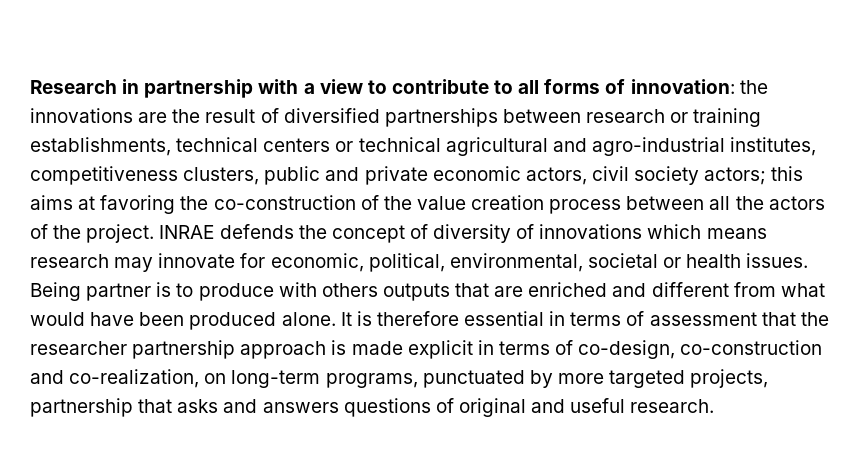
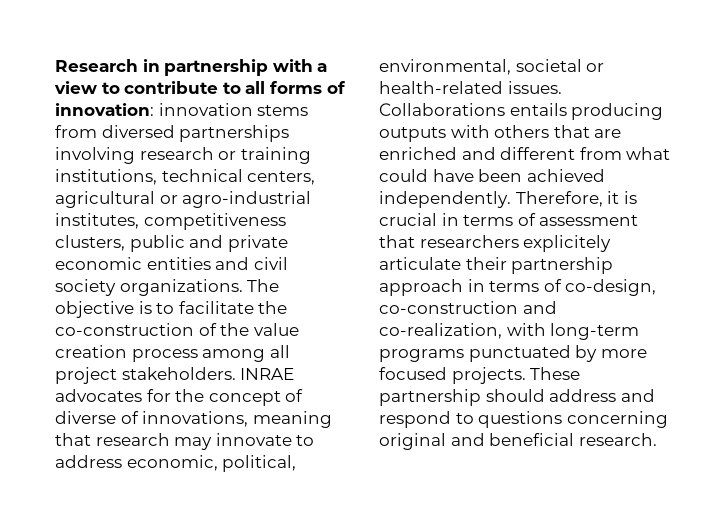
- the innovations are the result of diversified partnerships between research or training establishments, technical centers or technical agricultural and agro-industrial institutes, competitiveness clusters, public and private economic actors, civil society actors; this aims at favoring the co-construction of the value creation process between all the actors of the project. INRAE defends the concept of diversity of innovations which means research may innovate for economic, political, environmental, societal or health issues. Being partner is to produce with others outputs that are enriched and different from what would have been produced alone. It is therefore essential in terms of assessment that the researcher partnership approach is made explicit in terms of co-design, co-construction and co-realization, on long-term programs, punctuated by more targeted projects, partnership that asks and answers questions of original and useful research.
+ innovation stems from diversed partnerships involving research or training institutions, technical centers, agricultural or agro-industrial institutes, competitiveness clusters, public and private economic entities and civil society organizations. The objective is to facilitate the co-construction of the value creation process among all project stakeholders. INRAE advocates for the concept of diverse of innovations, meaning that research may innovate to address economic, political, environmental, societal or health-related issues. Collaborations entails producing outputs with others that are enriched and different from what could have been achieved independently. Therefore, it is crucial in terms of assessment that researchers explicitely articulate their partnership approach in terms of co-design, co-construction and co-realization, with long-term programs punctuated by more focused projects. These partnership should address and respond to questions concerning original and beneficial research.

